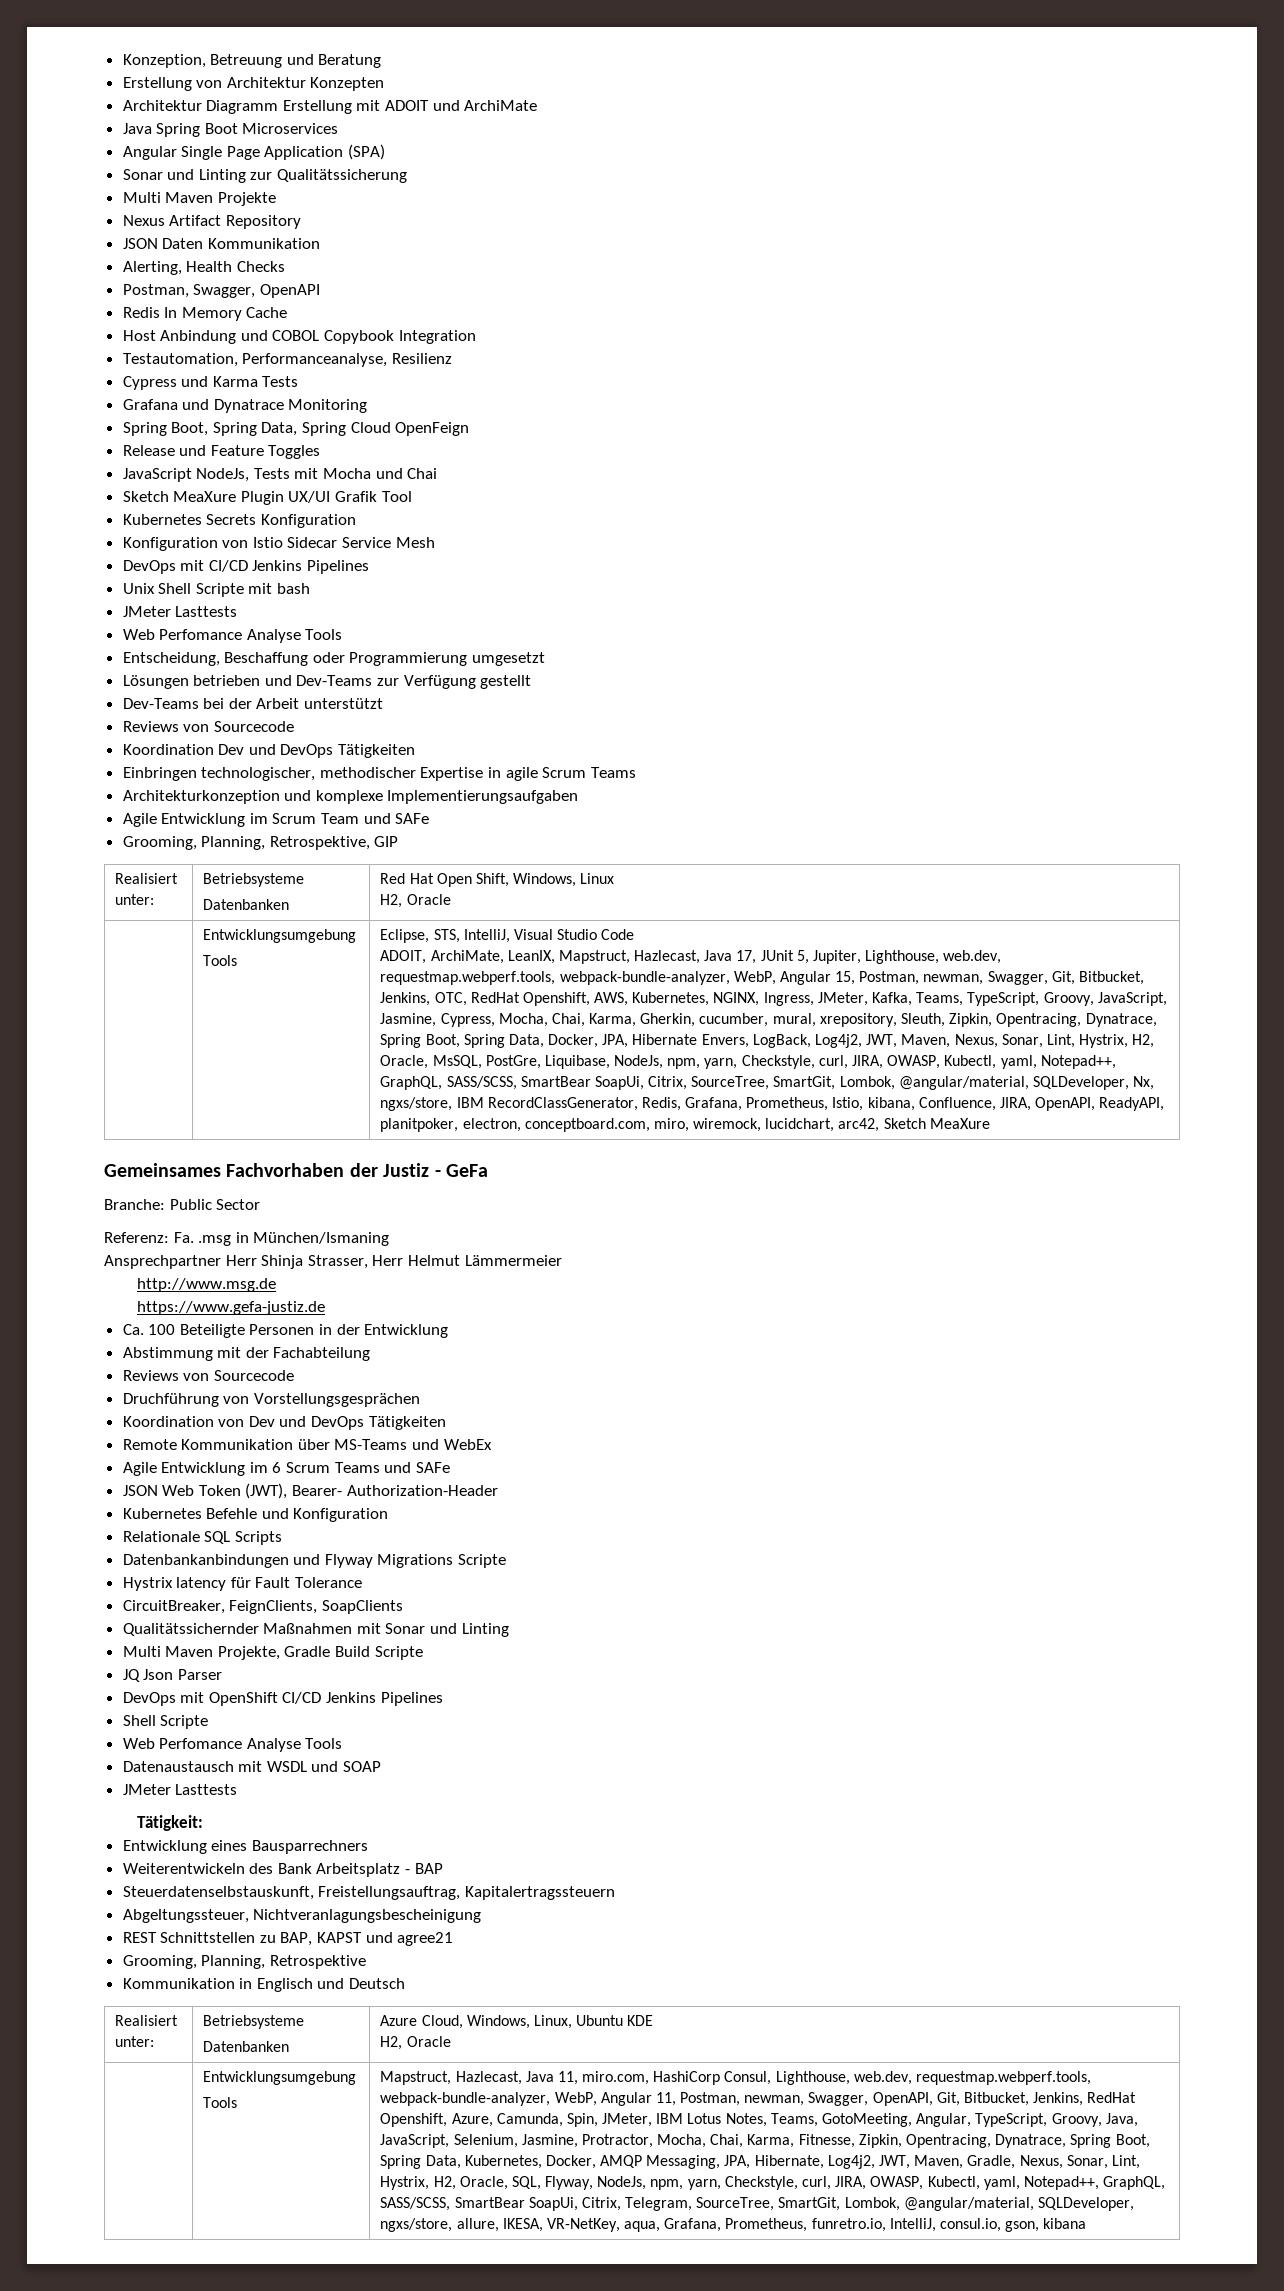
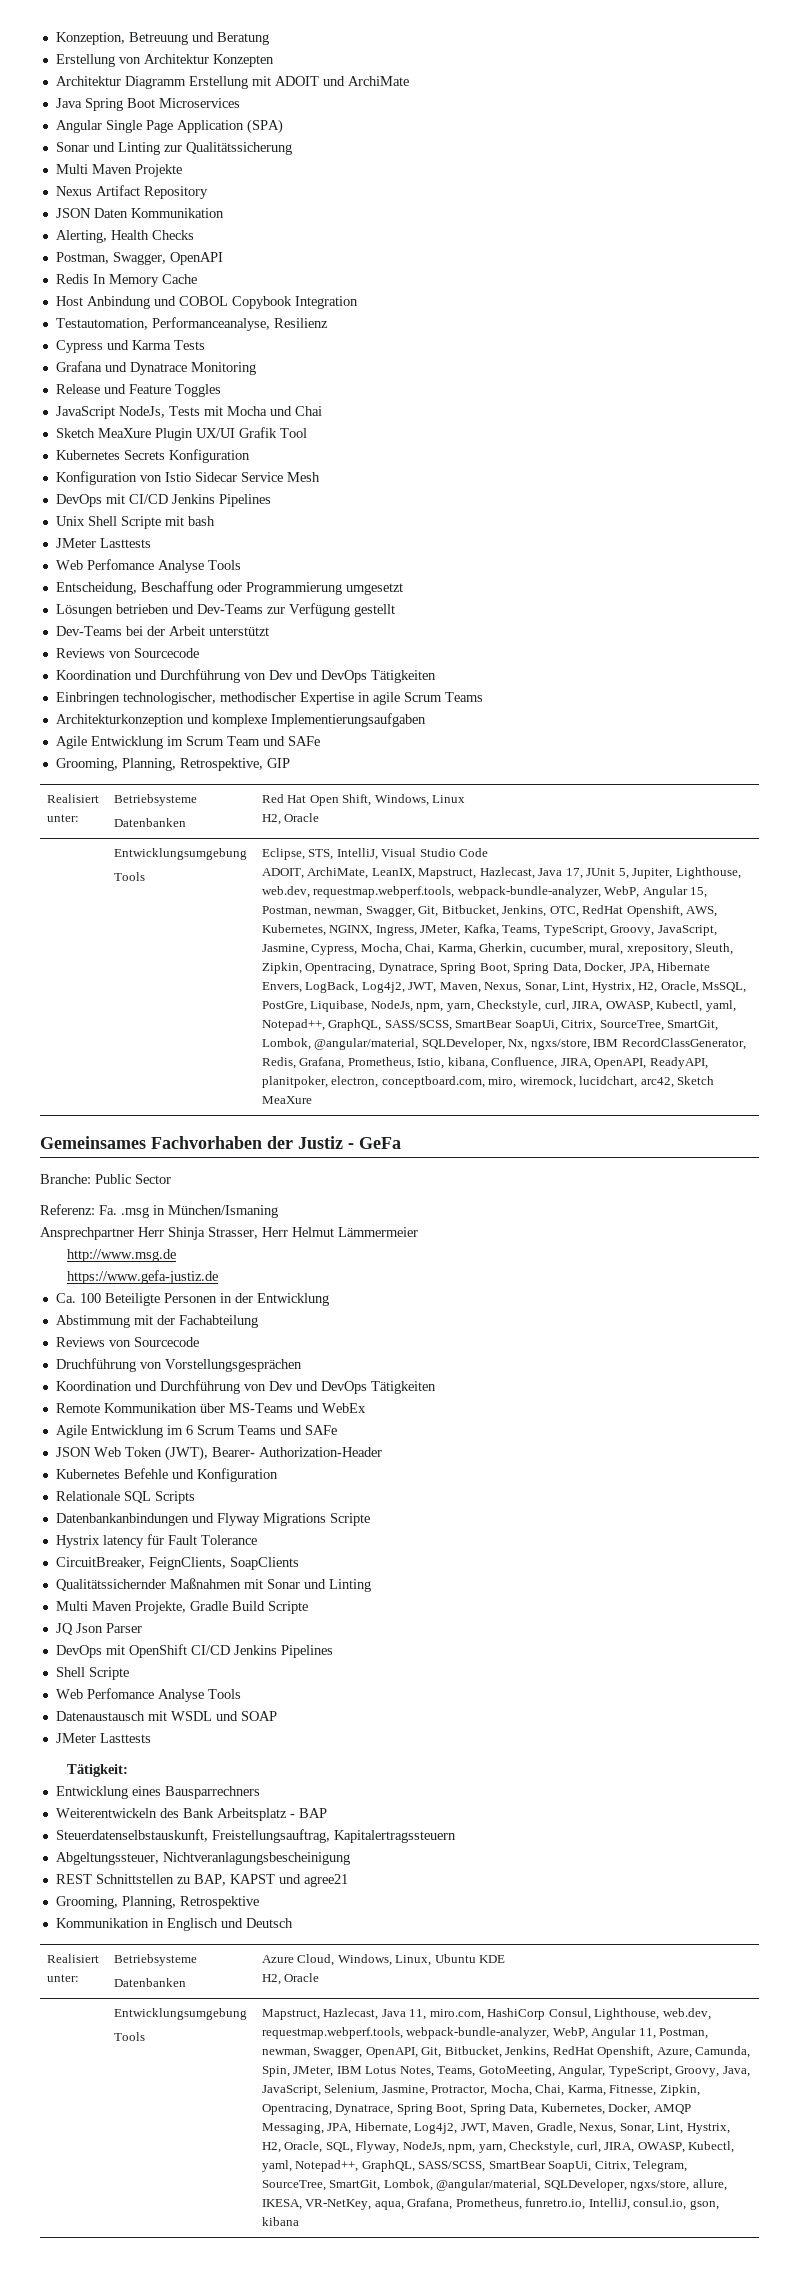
- Spring Boot, Spring Data, Spring Cloud OpenFeign
  Dev-Teams bei der Arbeit unterstützt
  Reviews von Sourcecode
- Koordination Dev und DevOps Tätigkeiten
+ Koordination und Durchführung von Dev und DevOps Tätigkeiten
  Druchführung von Vorstellungsgesprächen
- Koordination von Dev und DevOps Tätigkeiten
+ Koordination und Durchführung von Dev und DevOps Tätigkeiten

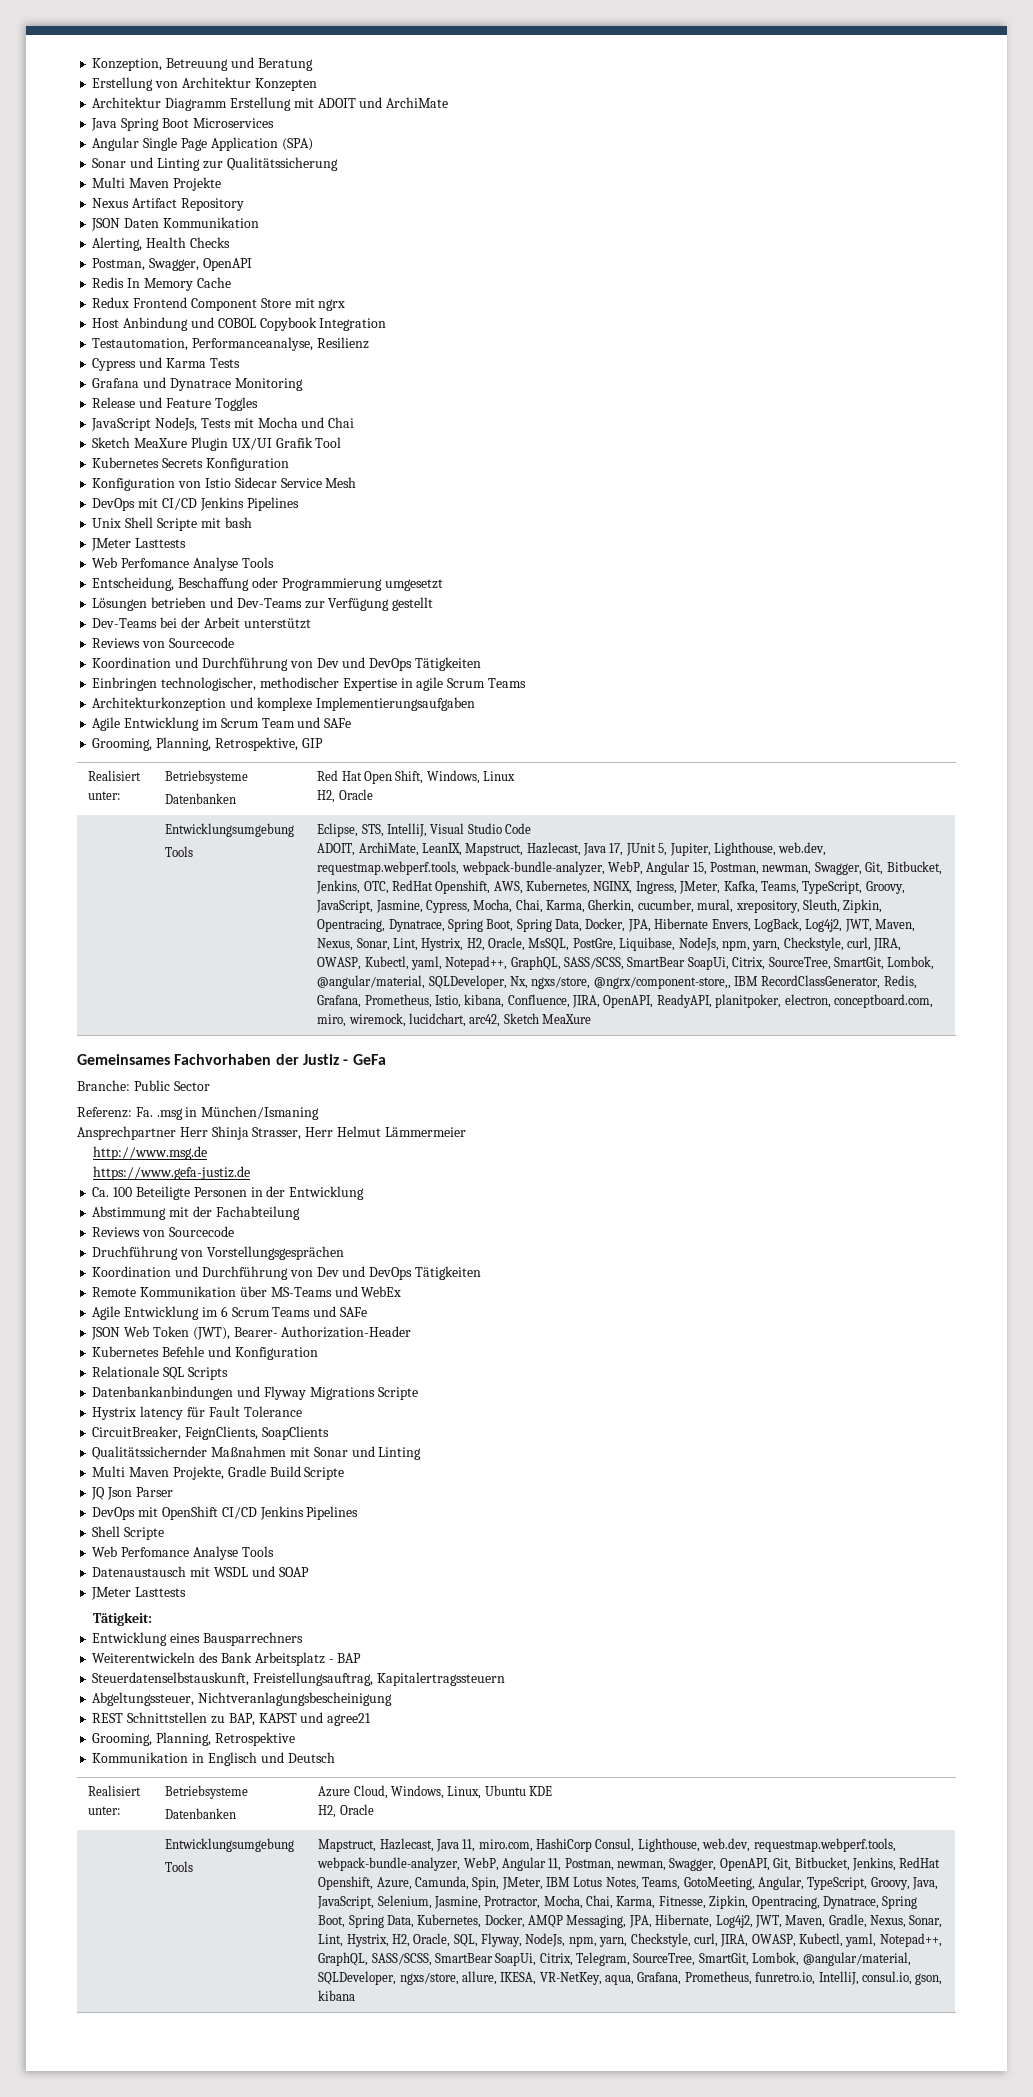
+ Redux Frontend Component Store mit ngrx
- ADOIT, ArchiMate, LeanIX, Mapstruct, Hazlecast, Java 17, JUnit 5, Jupiter, Lighthouse, web.dev, requestmap.webperf.tools, webpack-bundle-analyzer, WebP, Angular 15, Postman, newman, Swagger, Git, Bitbucket, Jenkins, OTC, RedHat Openshift, AWS, Kubernetes, NGINX, Ingress, JMeter, Kafka, Teams, TypeScript, Groovy, JavaScript, Jasmine, Cypress, Mocha, Chai, Karma, Gherkin, cucumber, mural, xrepository, Sleuth, Zipkin, Opentracing, Dynatrace, Spring Boot, Spring Data, Docker, JPA, Hibernate Envers, LogBack, Log4j2, JWT, Maven, Nexus, Sonar, Lint, Hystrix, H2, Oracle, MsSQL, PostGre, Liquibase, NodeJs, npm, yarn, Checkstyle, curl, JIRA, OWASP, Kubectl, yaml, Notepad++, GraphQL, SASS/SCSS, SmartBear SoapUi, Citrix, SourceTree, SmartGit, Lombok, @angular/material, SQLDeveloper, Nx, ngxs/store, IBM RecordClassGenerator, Redis, Grafana, Prometheus, Istio, kibana, Confluence, JIRA, OpenAPI, ReadyAPI, planitpoker, electron, conceptboard.com, miro, wiremock, lucidchart, arc42, Sketch MeaXure
+ ADOIT, ArchiMate, LeanIX, Mapstruct, Hazlecast, Java 17, JUnit 5, Jupiter, Lighthouse, web.dev, requestmap.webperf.tools, webpack-bundle-analyzer, WebP, Angular 15, Postman, newman, Swagger, Git, Bitbucket, Jenkins, OTC, RedHat Openshift, AWS, Kubernetes, NGINX, Ingress, JMeter, Kafka, Teams, TypeScript, Groovy, JavaScript, Jasmine, Cypress, Mocha, Chai, Karma, Gherkin, cucumber, mural, xrepository, Sleuth, Zipkin, Opentracing, Dynatrace, Spring Boot, Spring Data, Docker, JPA, Hibernate Envers, LogBack, Log4j2, JWT, Maven, Nexus, Sonar, Lint, Hystrix, H2, Oracle, MsSQL, PostGre, Liquibase, NodeJs, npm, yarn, Checkstyle, curl, JIRA, OWASP, Kubectl, yaml, Notepad++, GraphQL, SASS/SCSS, SmartBear SoapUi, Citrix, SourceTree, SmartGit, Lombok, @angular/material, SQLDeveloper, Nx, ngxs/store, @ngrx/component-store,, IBM RecordClassGenerator, Redis, Grafana, Prometheus, Istio, kibana, Confluence, JIRA, OpenAPI, ReadyAPI, planitpoker, electron, conceptboard.com, miro, wiremock, lucidchart, arc42, Sketch MeaXure

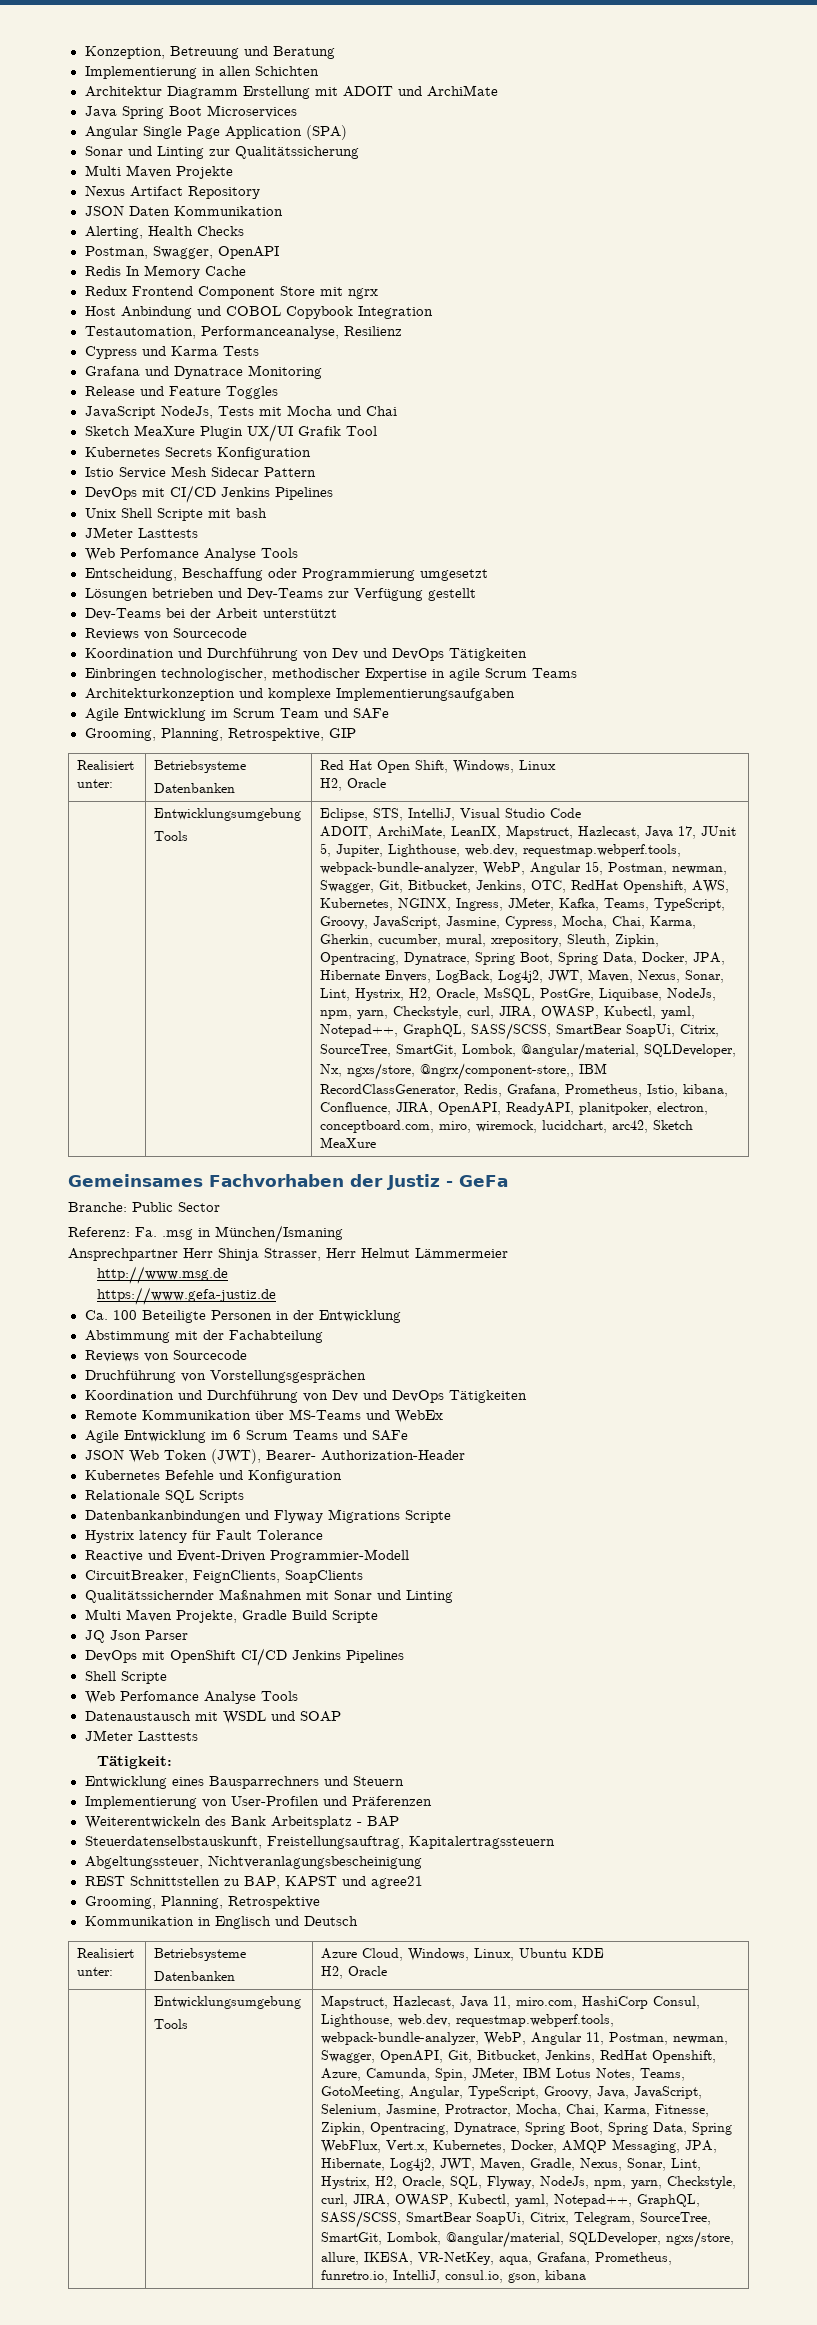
- Erstellung von Architektur Konzepten
+ Implementierung in allen Schichten
- Konfiguration von Istio Sidecar Service Mesh
+ Istio Service Mesh Sidecar Pattern
+ Reactive und Event-Driven Programmier-Modell
- Entwicklung eines Bausparrechners
+ Entwicklung eines Bausparrechners und Steuern
+ Implementierung von User-Profilen und Präferenzen
- Mapstruct, Hazlecast, Java 11, miro.com, HashiCorp Consul, Lighthouse, web.dev, requestmap.webperf.tools, webpack-bundle-analyzer, WebP, Angular 11, Postman, newman, Swagger, OpenAPI, Git, Bitbucket, Jenkins, RedHat Openshift, Azure, Camunda, Spin, JMeter, IBM Lotus Notes, Teams, GotoMeeting, Angular, TypeScript, Groovy, Java, JavaScript, Selenium, Jasmine, Protractor, Mocha, Chai, Karma, Fitnesse, Zipkin, Opentracing, Dynatrace, Spring Boot, Spring Data, Kubernetes, Docker, AMQP Messaging, JPA, Hibernate, Log4j2, JWT, Maven, Gradle, Nexus, Sonar, Lint, Hystrix, H2, Oracle, SQL, Flyway, NodeJs, npm, yarn, Checkstyle, curl, JIRA, OWASP, Kubectl, yaml, Notepad++, GraphQL, SASS/SCSS, SmartBear SoapUi, Citrix, Telegram, SourceTree, SmartGit, Lombok, @angular/material, SQLDeveloper, ngxs/store, allure, IKESA, VR-NetKey, aqua, Grafana, Prometheus, funretro.io, IntelliJ, consul.io, gson, kibana
+ Mapstruct, Hazlecast, Java 11, miro.com, HashiCorp Consul, Lighthouse, web.dev, requestmap.webperf.tools, webpack-bundle-analyzer, WebP, Angular 11, Postman, newman, Swagger, OpenAPI, Git, Bitbucket, Jenkins, RedHat Openshift, Azure, Camunda, Spin, JMeter, IBM Lotus Notes, Teams, GotoMeeting, Angular, TypeScript, Groovy, Java, JavaScript, Selenium, Jasmine, Protractor, Mocha, Chai, Karma, Fitnesse, Zipkin, Opentracing, Dynatrace, Spring Boot, Spring Data, Spring WebFlux, Vert.x, Kubernetes, Docker, AMQP Messaging, JPA, Hibernate, Log4j2, JWT, Maven, Gradle, Nexus, Sonar, Lint, Hystrix, H2, Oracle, SQL, Flyway, NodeJs, npm, yarn, Checkstyle, curl, JIRA, OWASP, Kubectl, yaml, Notepad++, GraphQL, SASS/SCSS, SmartBear SoapUi, Citrix, Telegram, SourceTree, SmartGit, Lombok, @angular/material, SQLDeveloper, ngxs/store, allure, IKESA, VR-NetKey, aqua, Grafana, Prometheus, funretro.io, IntelliJ, consul.io, gson, kibana

